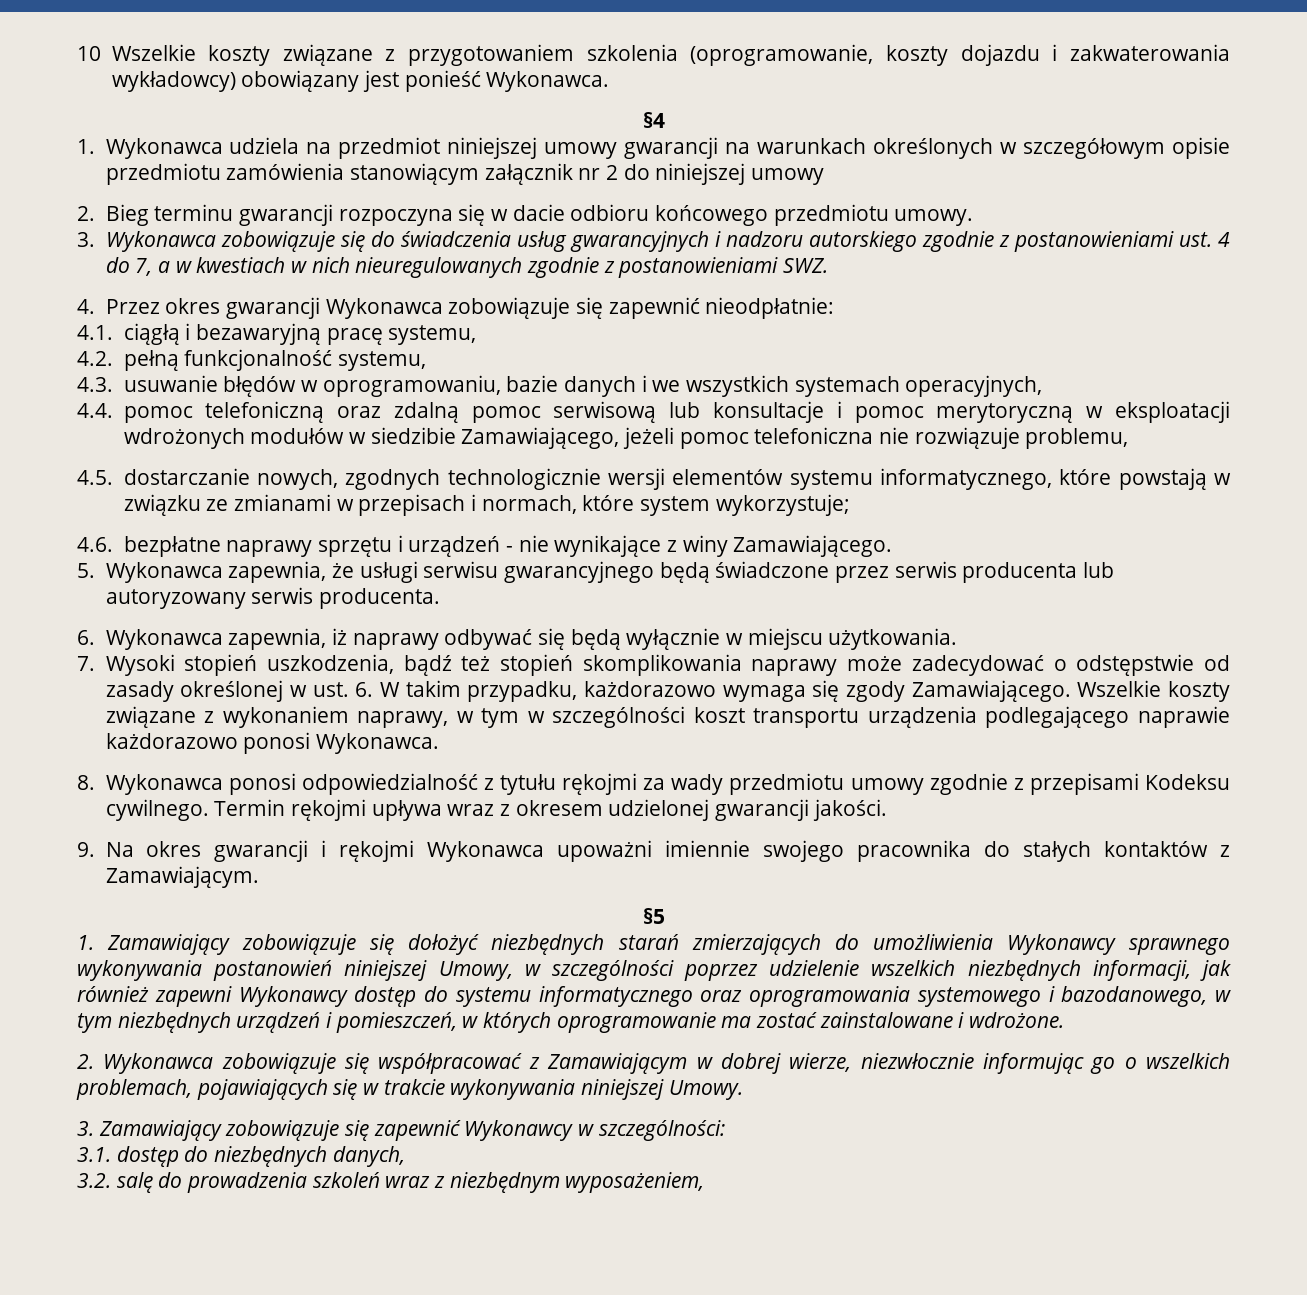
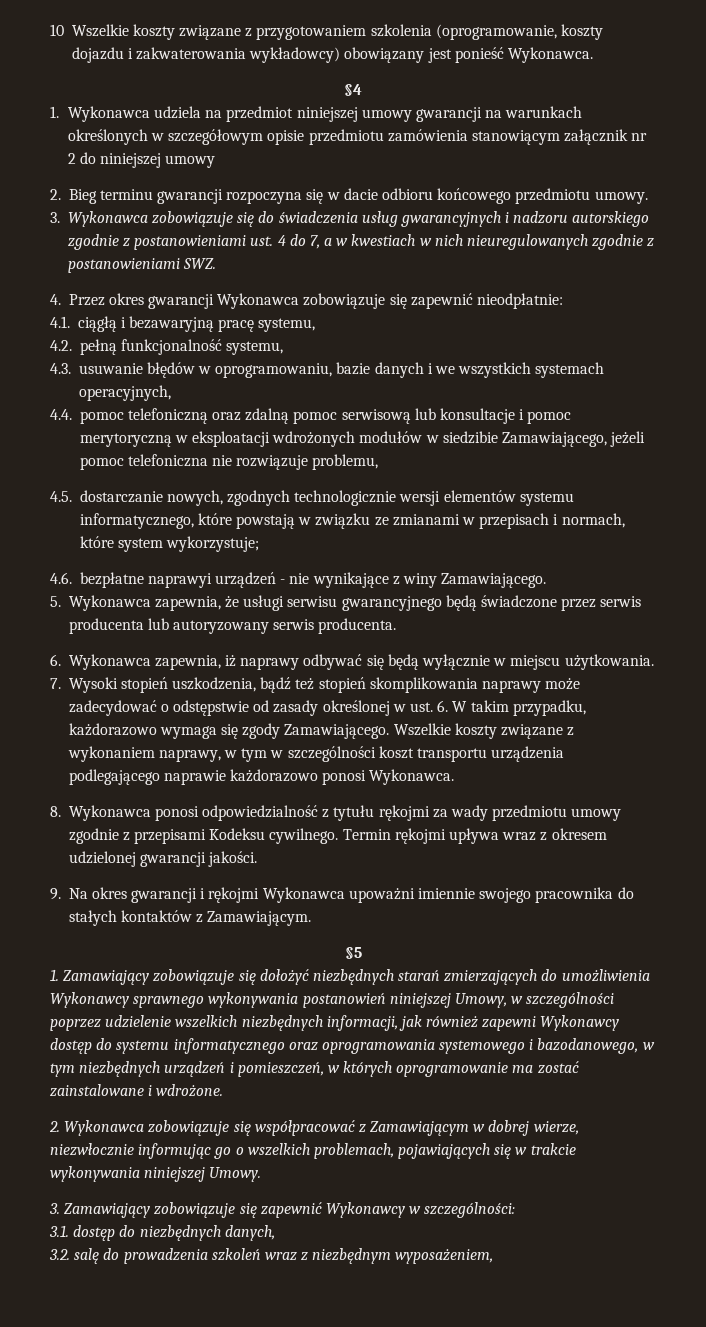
- 4.6. bezpłatne naprawy sprzętu i urządzeń - nie wynikające z winy Zamawiającego.
+ 4.6. bezpłatne naprawyi urządzeń - nie wynikające z winy Zamawiającego.

